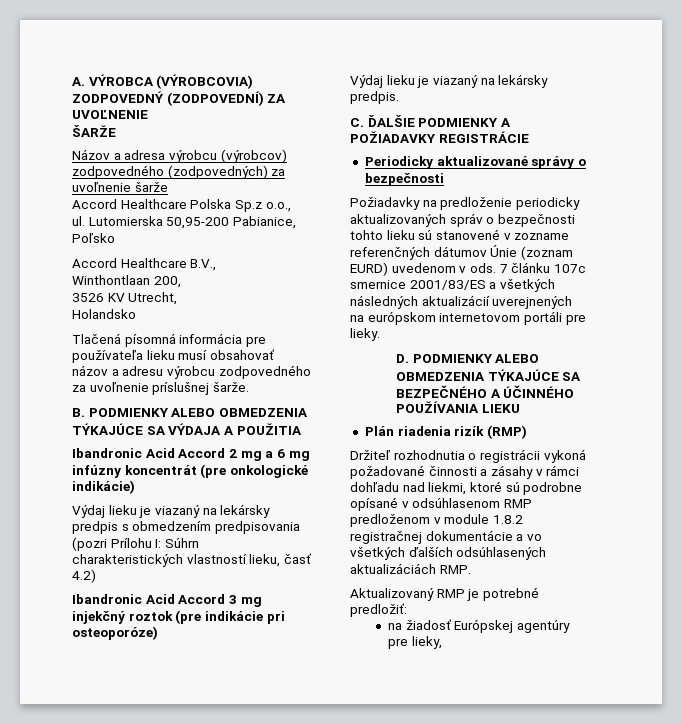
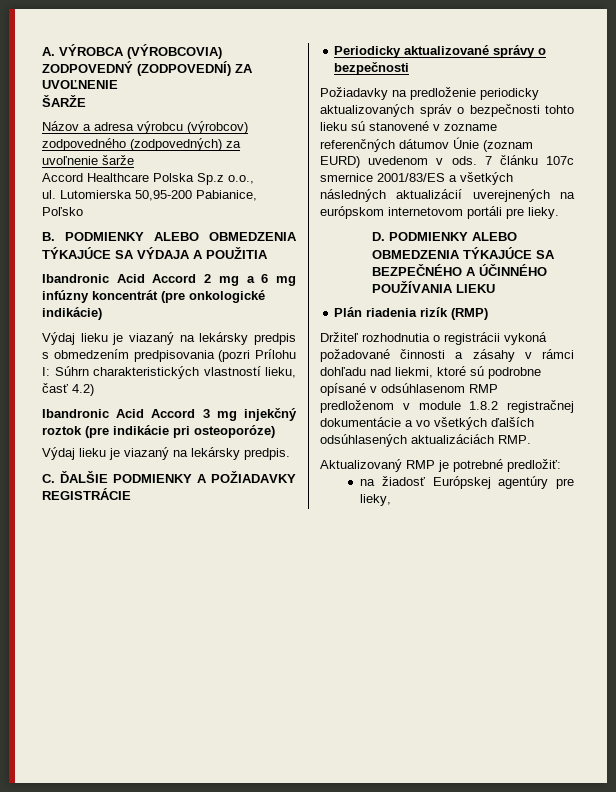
- Accord Healthcare B.V.,
- Winthontlaan 200,
- 3526 KV Utrecht,
- Holandsko
- Tlačená písomná informácia pre používateľa lieku musí obsahovať názov a adresu výrobcu zodpovedného za uvoľnenie príslušnej šarže.

